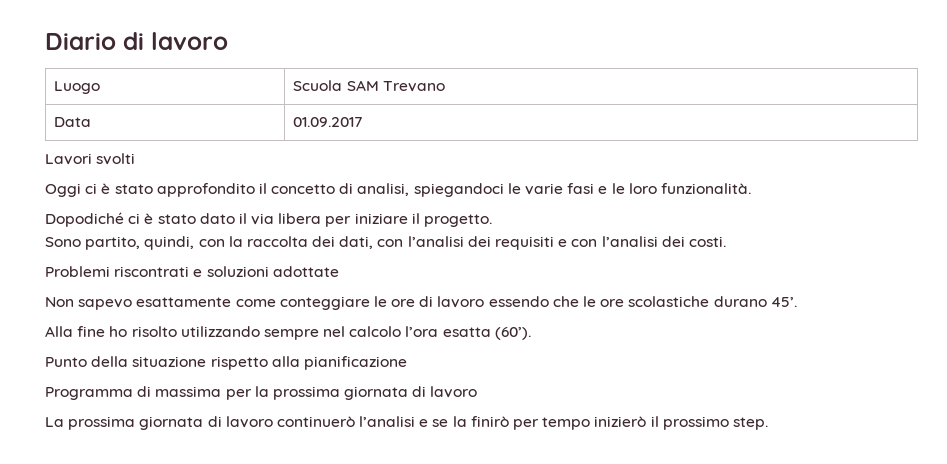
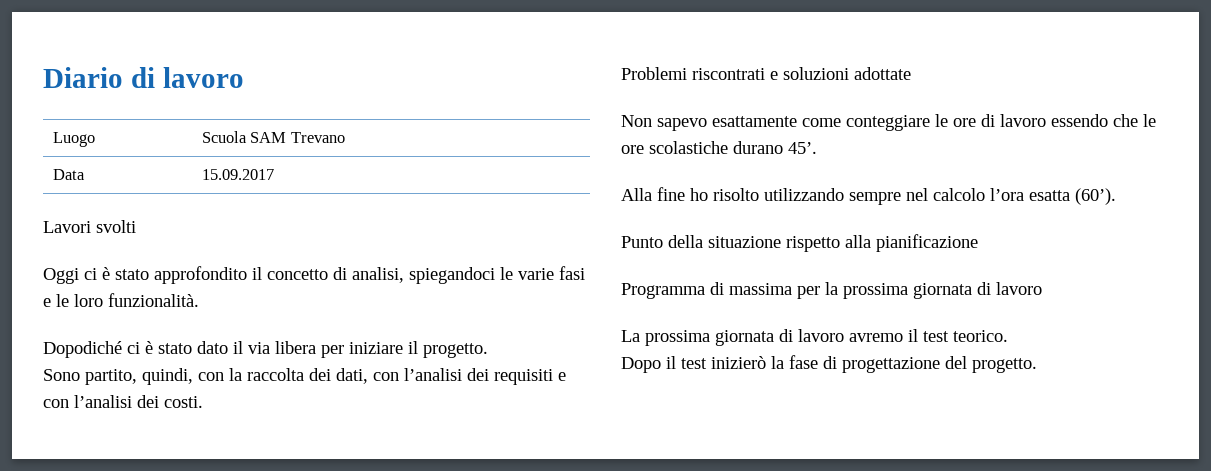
- Data | 01.09.2017
+ Data | 15.09.2017
- La prossima giornata di lavoro continuerò l’analisi e se la finirò per tempo inizierò il prossimo step.
+ La prossima giornata di lavoro avremo il test teorico.
+ Dopo il test inizierò la fase di progettazione del progetto.

